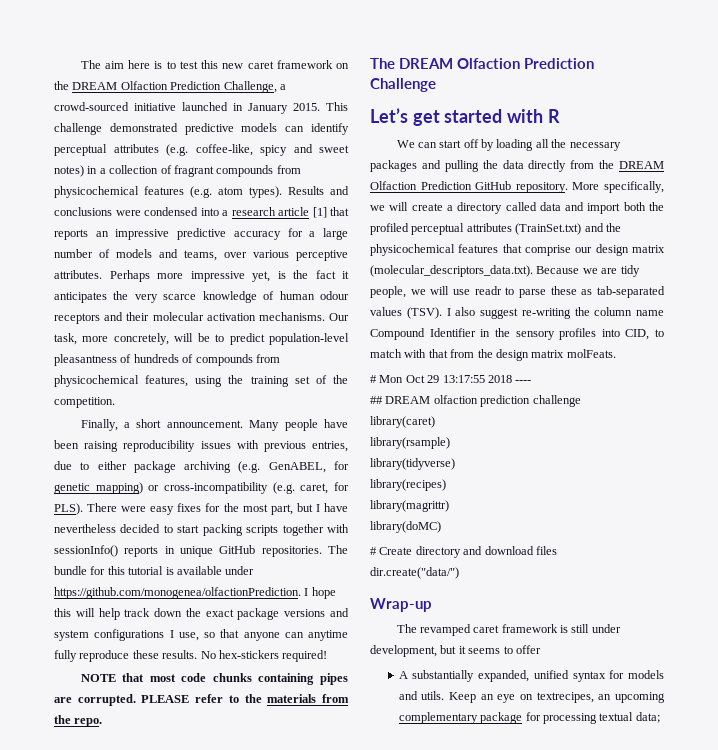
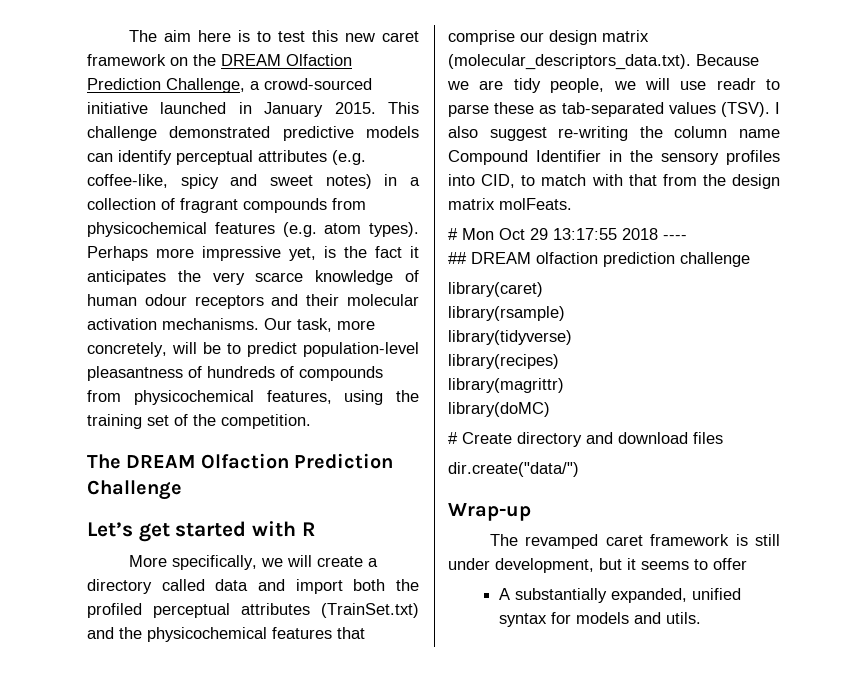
- Results and conclusions were condensed into a research article [1] that reports an impressive predictive accuracy for a large number of models and teams, over various perceptive attributes.
- Finally, a short announcement. Many people have been raising reproducibility issues with previous entries, due to either package archiving (e.g. GenABEL, for genetic mapping) or cross-incompatibility (e.g. caret, for PLS). There were easy fixes for the most part, but I have nevertheless decided to start packing scripts together with sessionInfo() reports in unique GitHub repositories. The bundle for this tutorial is available under https://github.com/monogenea/olfactionPrediction. I hope this will help track down the exact package versions and system configurations I use, so that anyone can anytime fully reproduce these results. No hex-stickers required!
- NOTE that most code chunks containing pipes are corrupted. PLEASE refer to the materials from the repo.
- We can start off by loading all the necessary packages and pulling the data directly from the DREAM Olfaction Prediction GitHub repository.
- Keep an eye on textrecipes, an upcoming complementary package for processing textual data;

